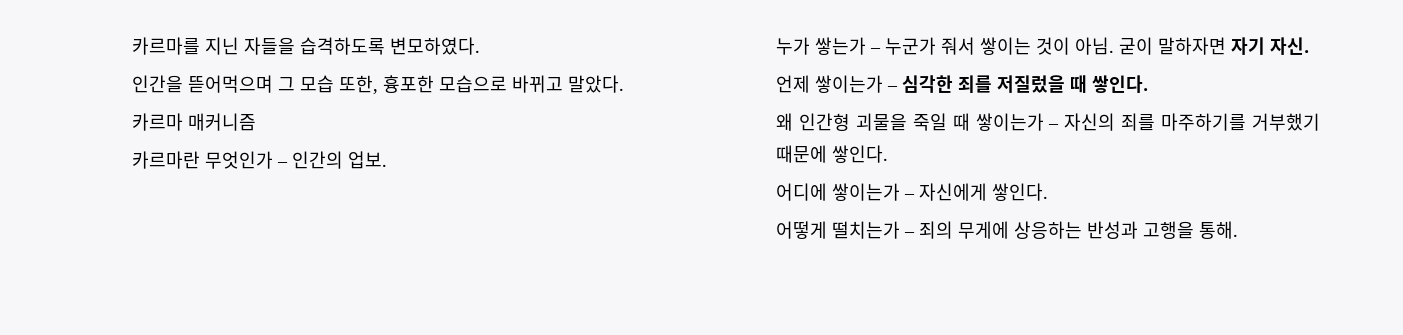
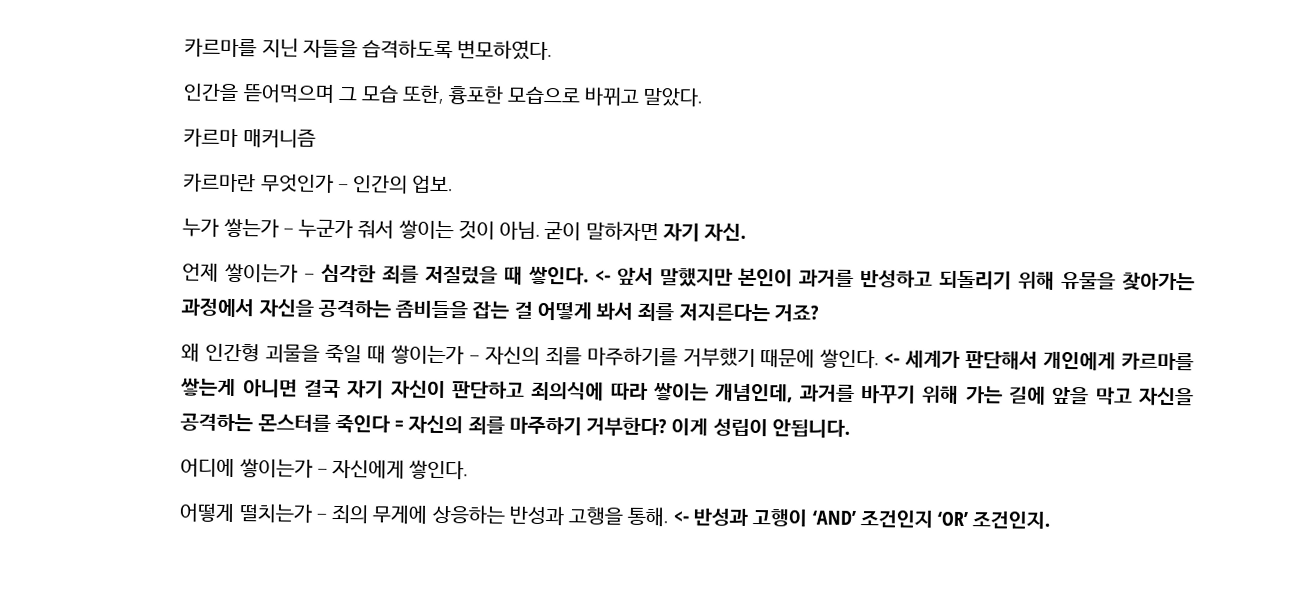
+ <- 앞서 말했지만 본인이 과거를 반성하고 되돌리기 위해 유물을 찾아가는 과정에서 자신을 공격하는 좀비들을 잡는 걸 어떻게 봐서 죄를 저지른다는 거죠?
+ <- 세계가 판단해서 개인에게 카르마를 쌓는게 아니면 결국 자기 자신이 판단하고 죄의식에 따라 쌓이는 개념인데, 과거를 바꾸기 위해 가는 길에 앞을 막고 자신을 공격하는 몬스터를 죽인다 = 자신의 죄를 마주하기 거부한다? 이게 성립이 안됩니다.
+ <- 반성과 고행이 ‘AND’ 조건인지 ‘OR’ 조건인지.

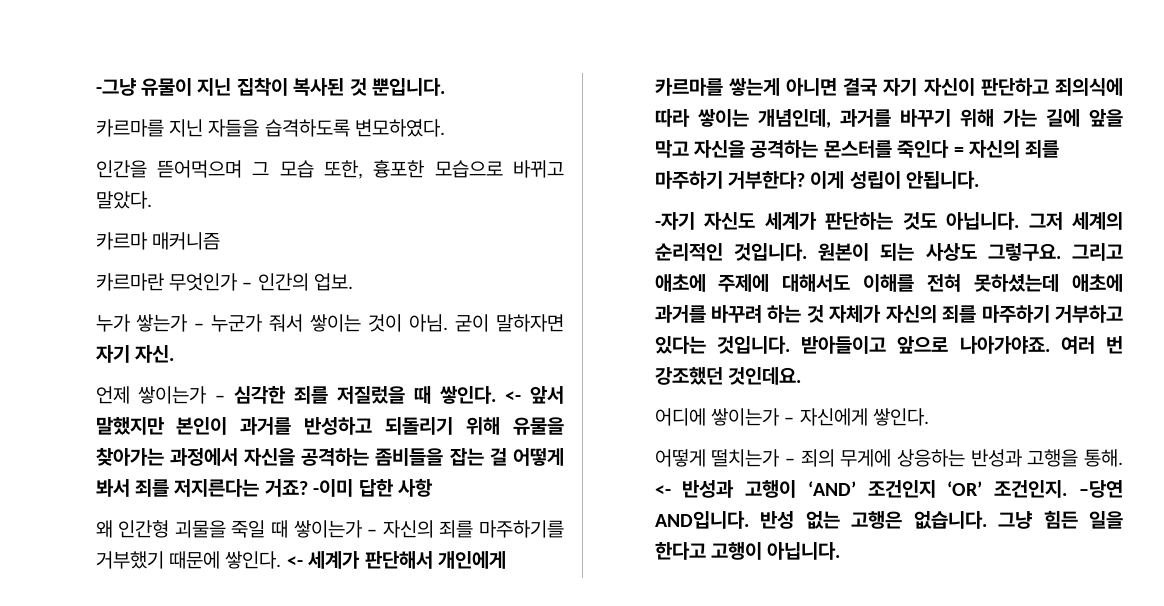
+ -그냥 유물이 지닌 집착이 복사된 것 뿐입니다.
+ -이미 답한 사항
+ -자기 자신도 세계가 판단하는 것도 아닙니다. 그저 세계의 순리적인 것입니다. 원본이 되는 사상도 그렇구요. 그리고 애초에 주제에 대해서도 이해를 전혀 못하셨는데 애초에 과거를 바꾸려 하는 것 자체가 자신의 죄를 마주하기 거부하고 있다는 것입니다. 받아들이고 앞으로 나아가야죠. 여러 번 강조했던 것인데요.
+ –당연 AND입니다. 반성 없는 고행은 없습니다. 그냥 힘든 일을 한다고 고행이 아닙니다.

